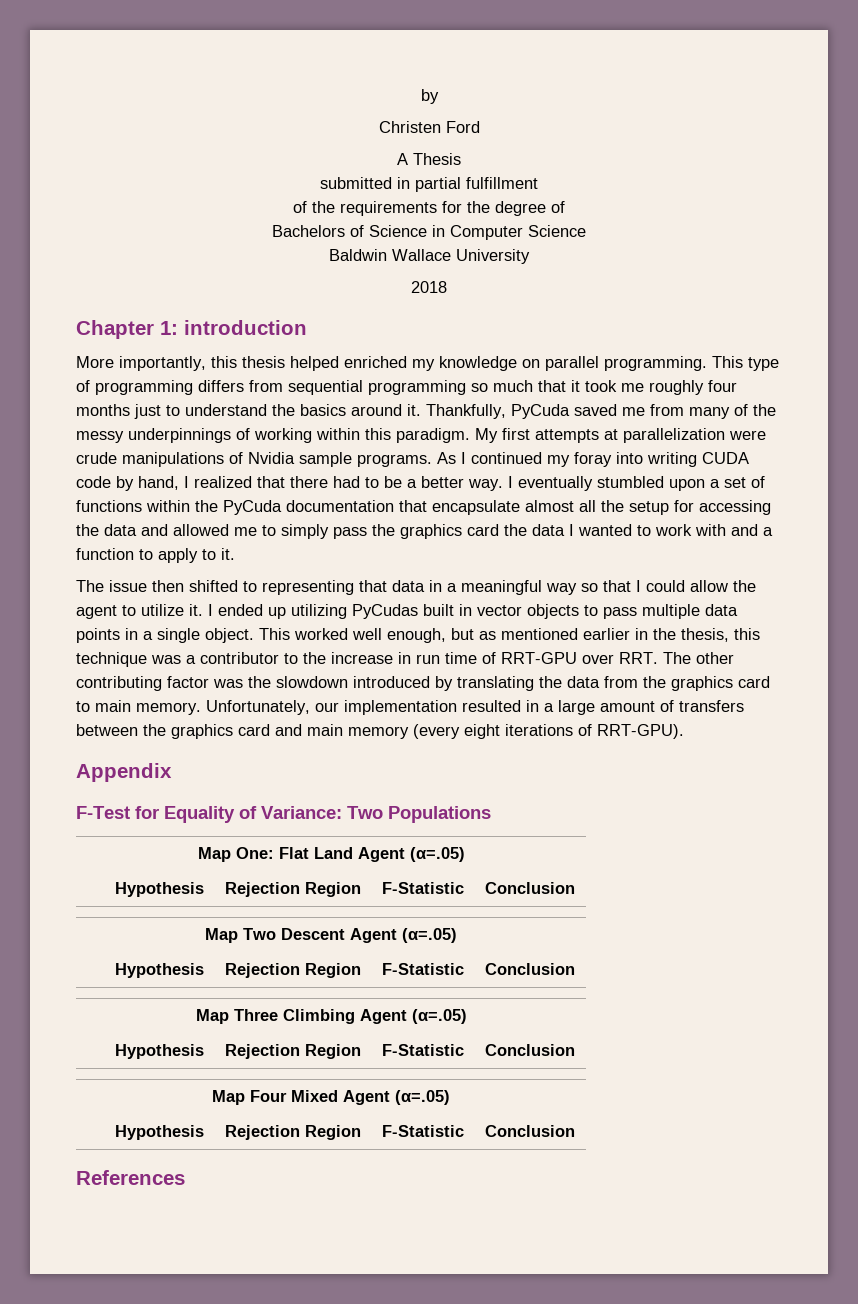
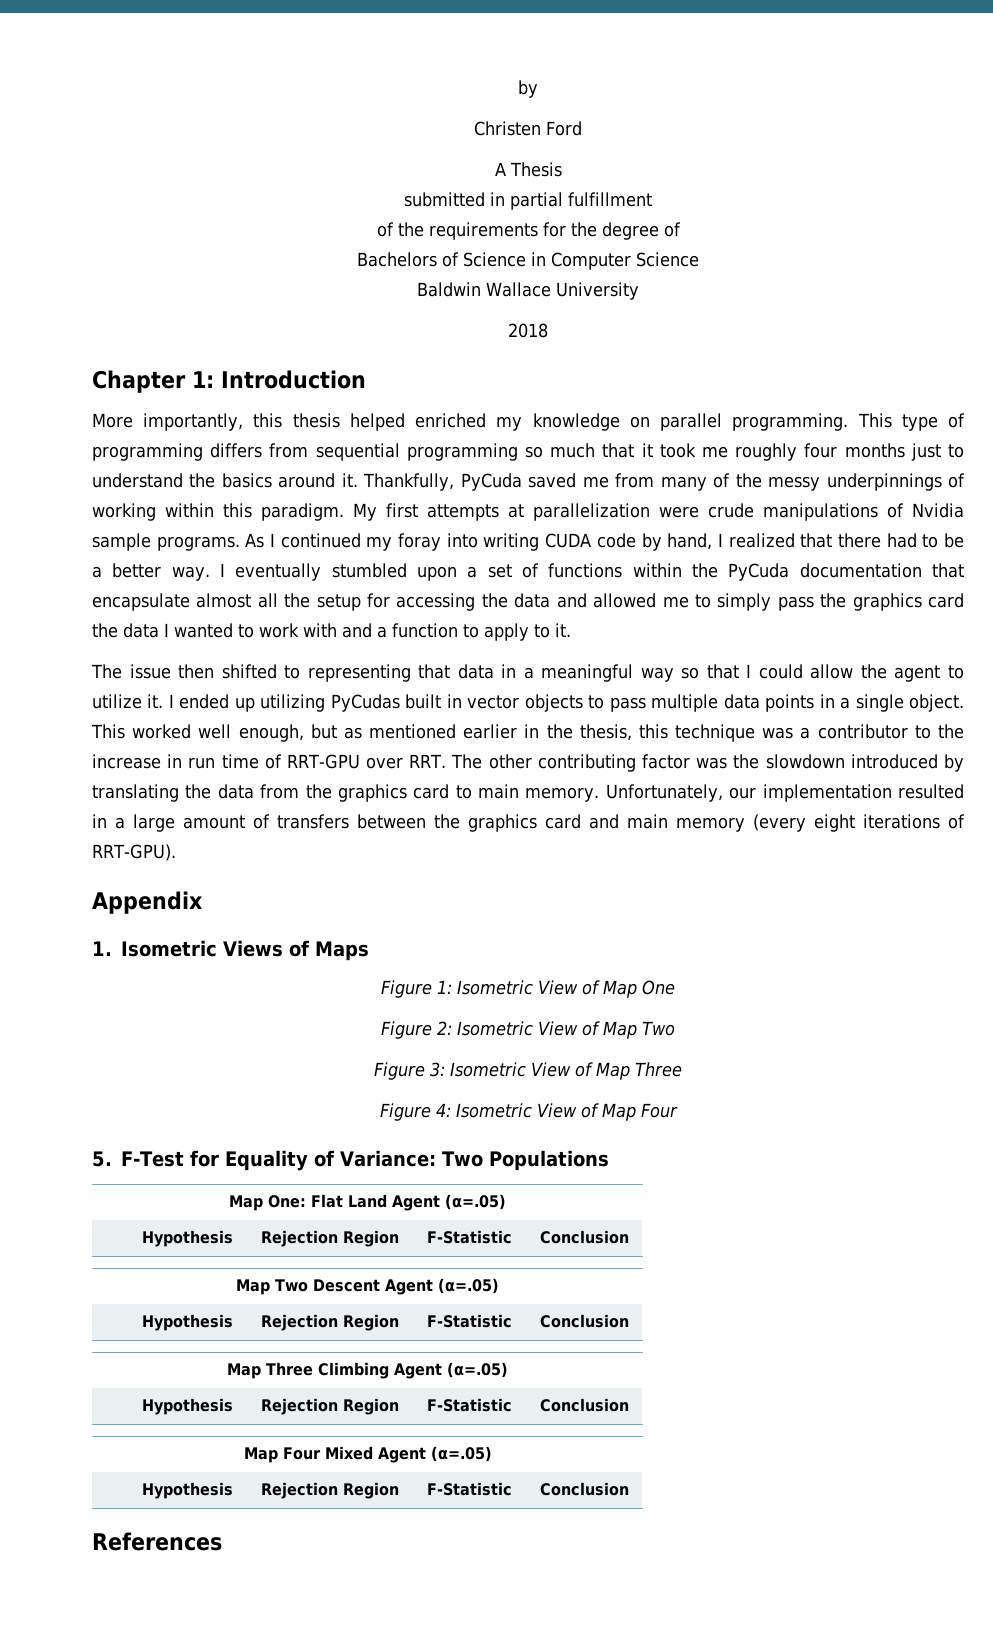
- Chapter 1: introduction
+ Chapter 1: Introduction
- F-Test for Equality of Variance: Two Populations
+ 1. Isometric Views of Maps
+ Figure 1: Isometric View of Map One
+ Figure 2: Isometric View of Map Two
+ Figure 3: Isometric View of Map Three
+ Figure 4: Isometric View of Map Four
+ 5. F-Test for Equality of Variance: Two Populations

